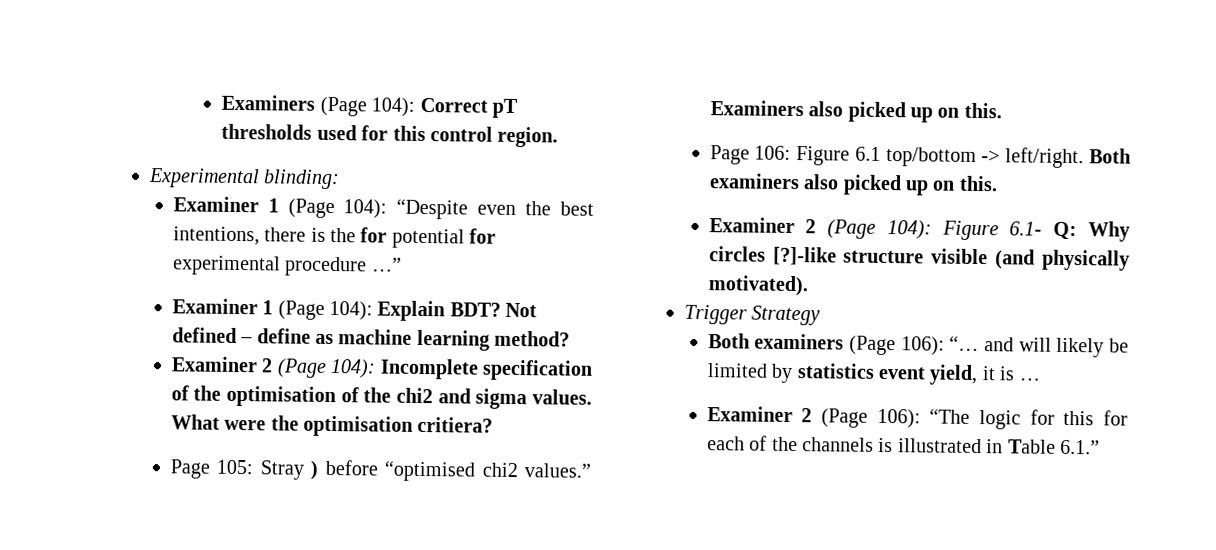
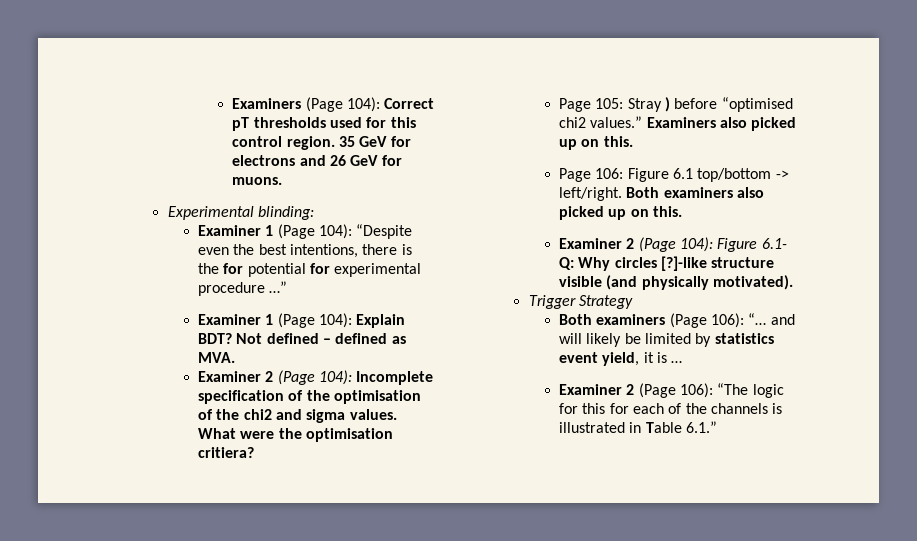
+ 35 GeV for electrons and 26 GeV for muons.
- Not defined – define as machine learning method?
+ Not defined – defined as MVA.

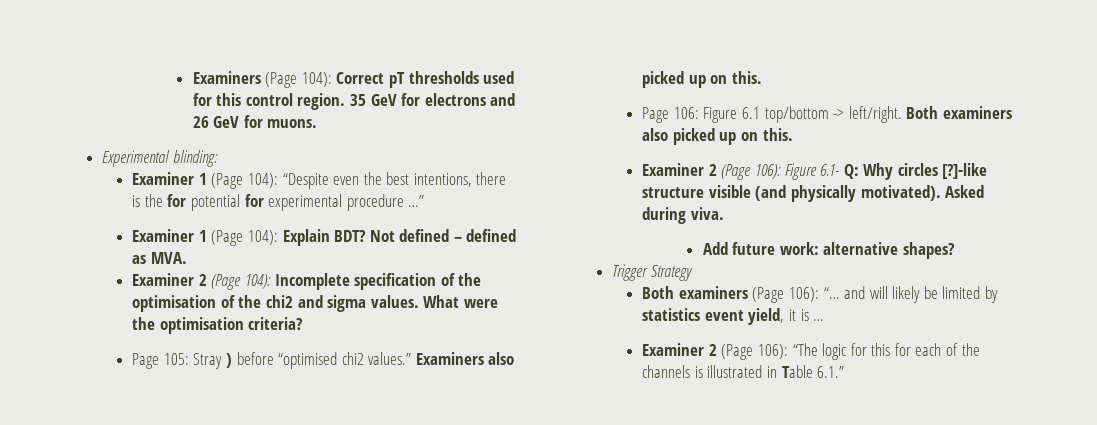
- What were the optimisation critiera?
+ What were the optimisation criteria?
- Examiner 2 (Page 104): Figure 6.1- Q: Why circles [?]-like structure visible (and physically motivated).
+ Examiner 2 (Page 106): Figure 6.1- Q: Why circles [?]-like structure visible (and physically motivated). Asked during viva.
+ Add future work: alternative shapes?

